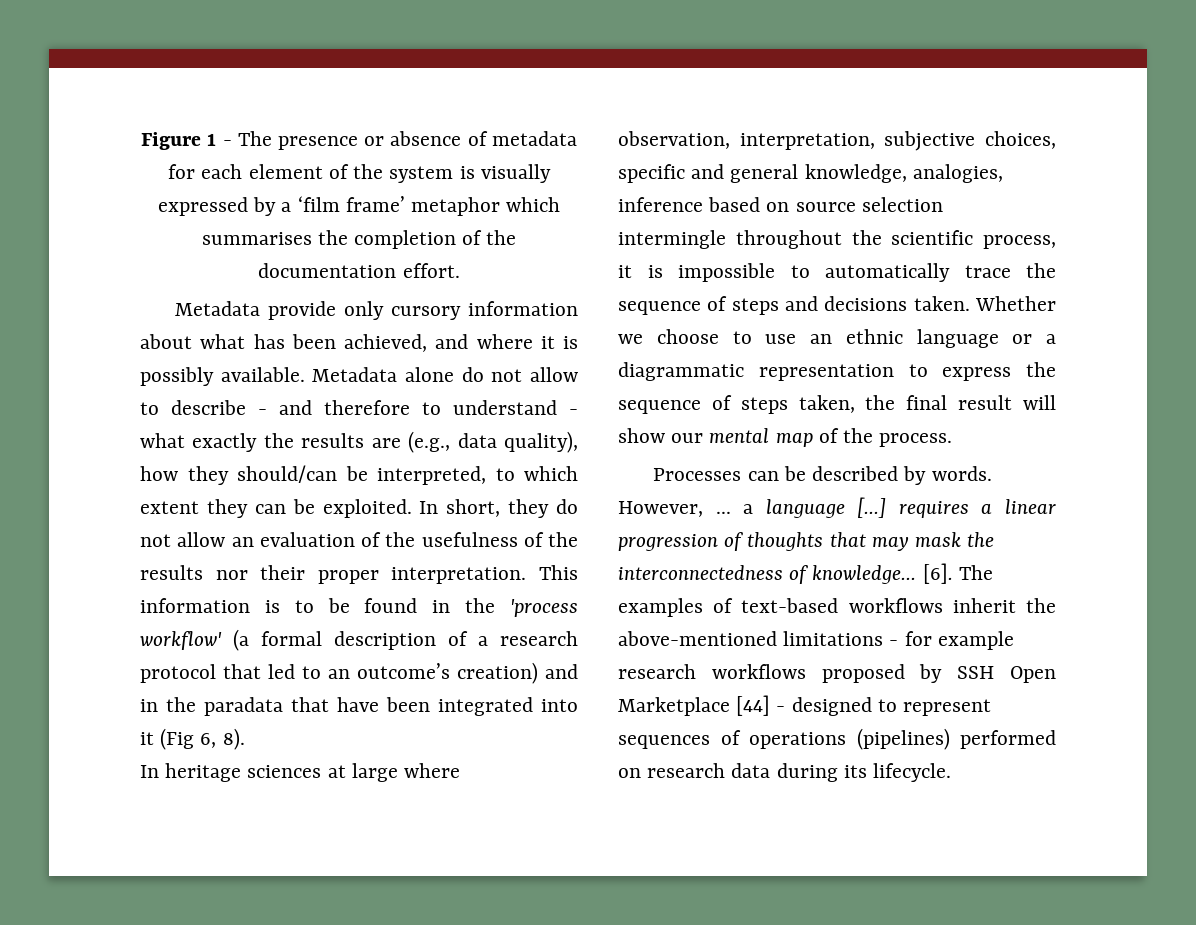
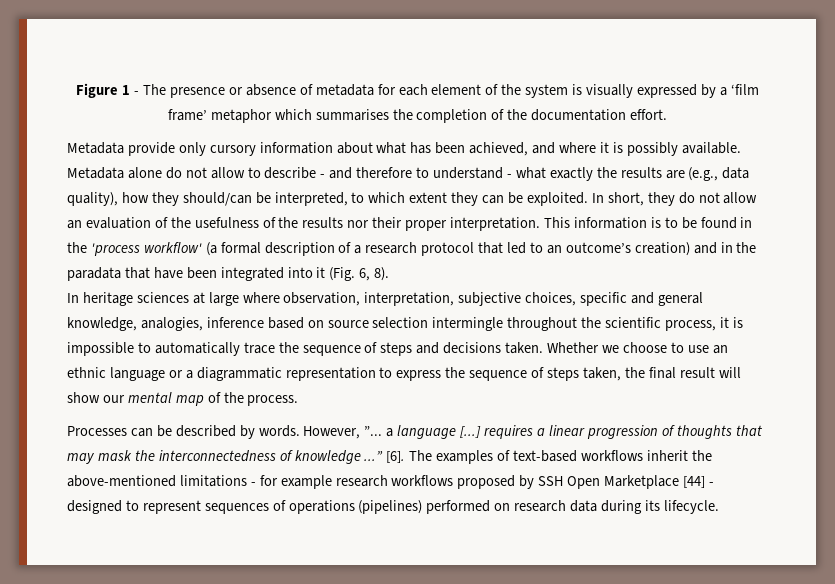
- This information is to be found in the 'process workflow' (a formal description of a research protocol that led to an outcome’s creation) and in the paradata that have been integrated into it (Fig 6, 8).
+ This information is to be found in the 'process workflow' (a formal description of a research protocol that led to an outcome’s creation) and in the paradata that have been integrated into it (Fig. 6, 8).
- However, ... a language [...] requires a linear progression of thoughts that may mask the interconnectedness of knowledge...
+ However, ”... a language [...] requires a linear progression of thoughts that may mask the interconnectedness of knowledge ...”

